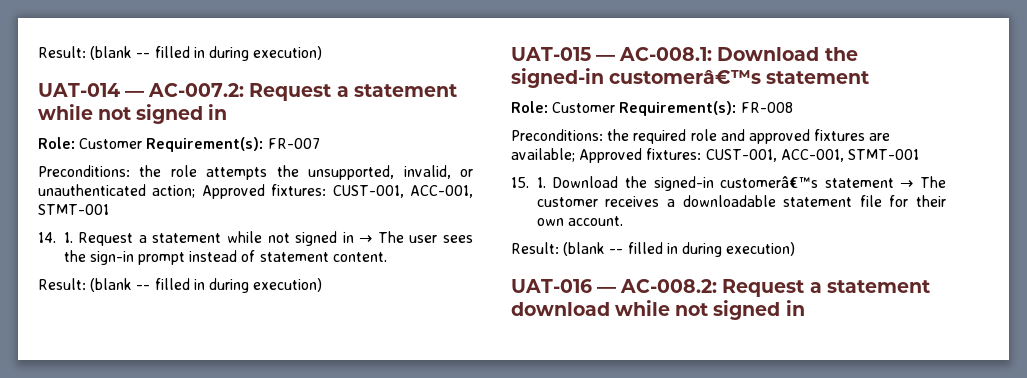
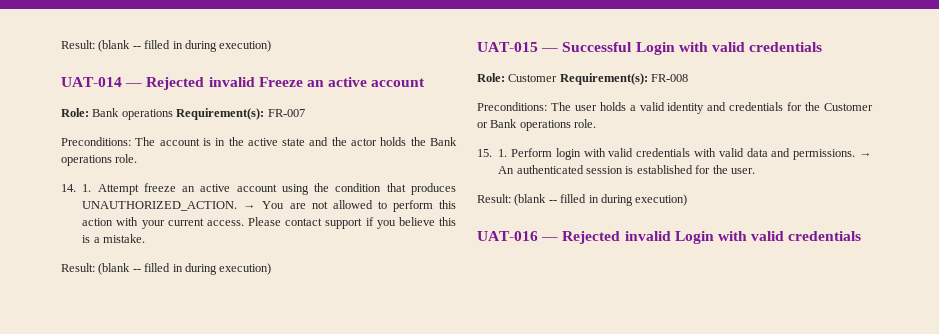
- UAT-014 — AC-007.2: Request a statement while not signed in
- Role: Customer Requirement(s): FR-007
+ UAT-014 — Rejected invalid Freeze an active account
+ Role: Bank operations Requirement(s): FR-007
- Preconditions: the role attempts the unsupported, invalid, or unauthenticated action; Approved fixtures: CUST-001, ACC-001, STMT-001
- 14. 1. Request a statement while not signed in → The user sees the sign-in prompt instead of statement content.
+ Preconditions: The account is in the active state and the actor holds the Bank operations role.
+ 14. 1. Attempt freeze an active account using the condition that produces UNAUTHORIZED_ACTION. → You are not allowed to perform this action with your current access. Please contact support if you believe this is a mistake.
- UAT-015 — AC-008.1: Download the signed-in customerâ€™s statement
+ UAT-015 — Successful Login with valid credentials
- Preconditions: the required role and approved fixtures are available; Approved fixtures: CUST-001, ACC-001, STMT-001
- 15. 1. Download the signed-in customerâ€™s statement → The customer receives a downloadable statement file for their own account.
+ Preconditions: The user holds a valid identity and credentials for the Customer or Bank operations role.
+ 15. 1. Perform login with valid credentials with valid data and permissions. → An authenticated session is established for the user.
- UAT-016 — AC-008.2: Request a statement download while not signed in
+ UAT-016 — Rejected invalid Login with valid credentials

